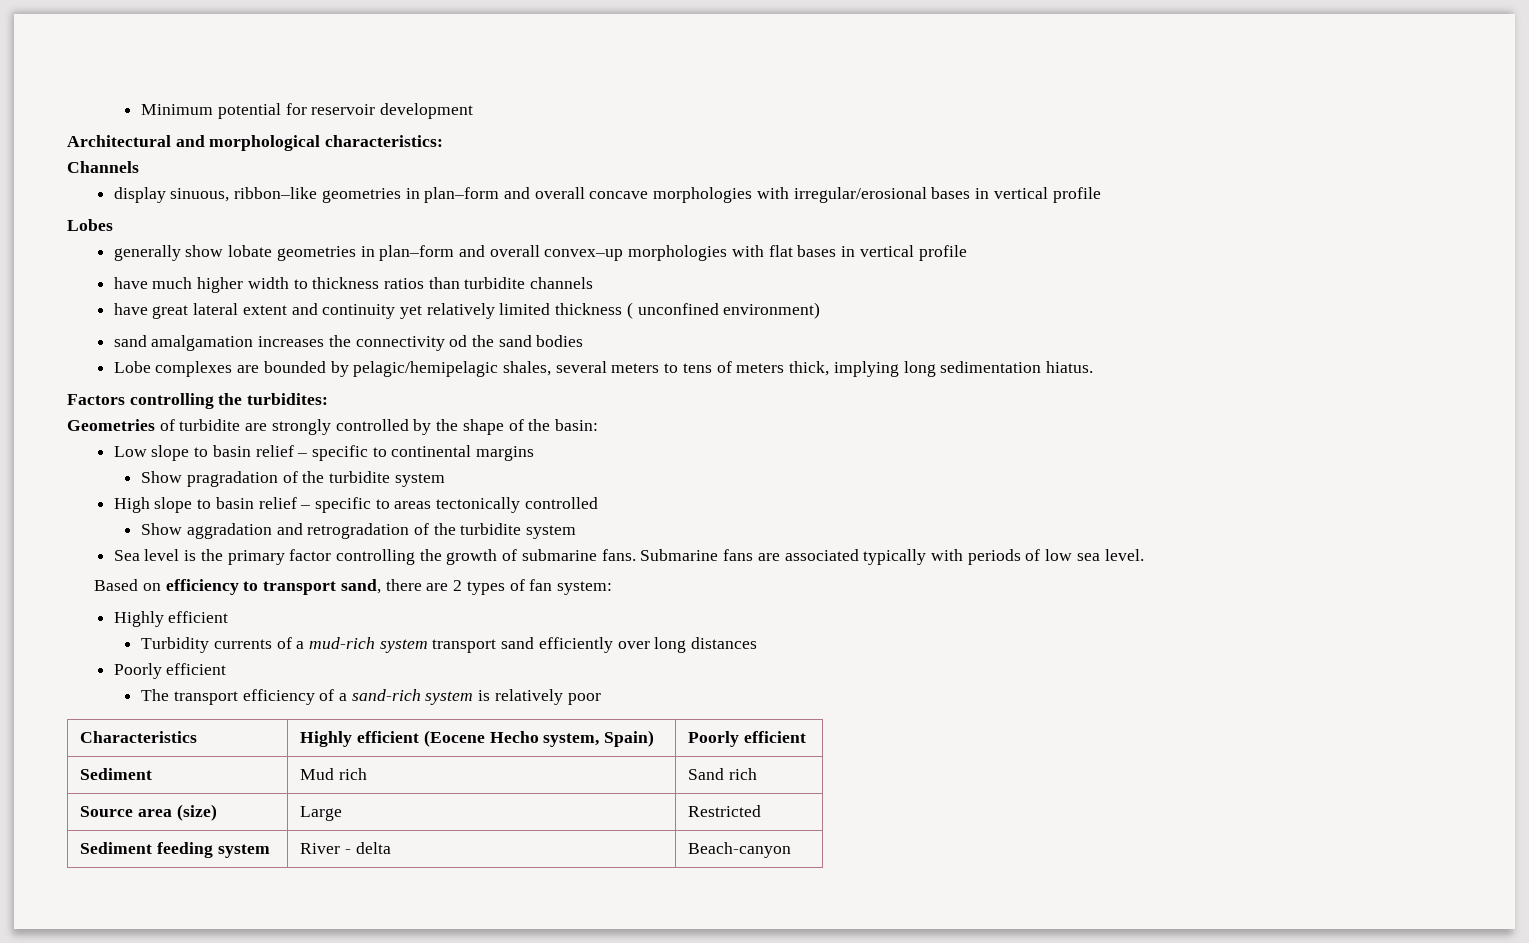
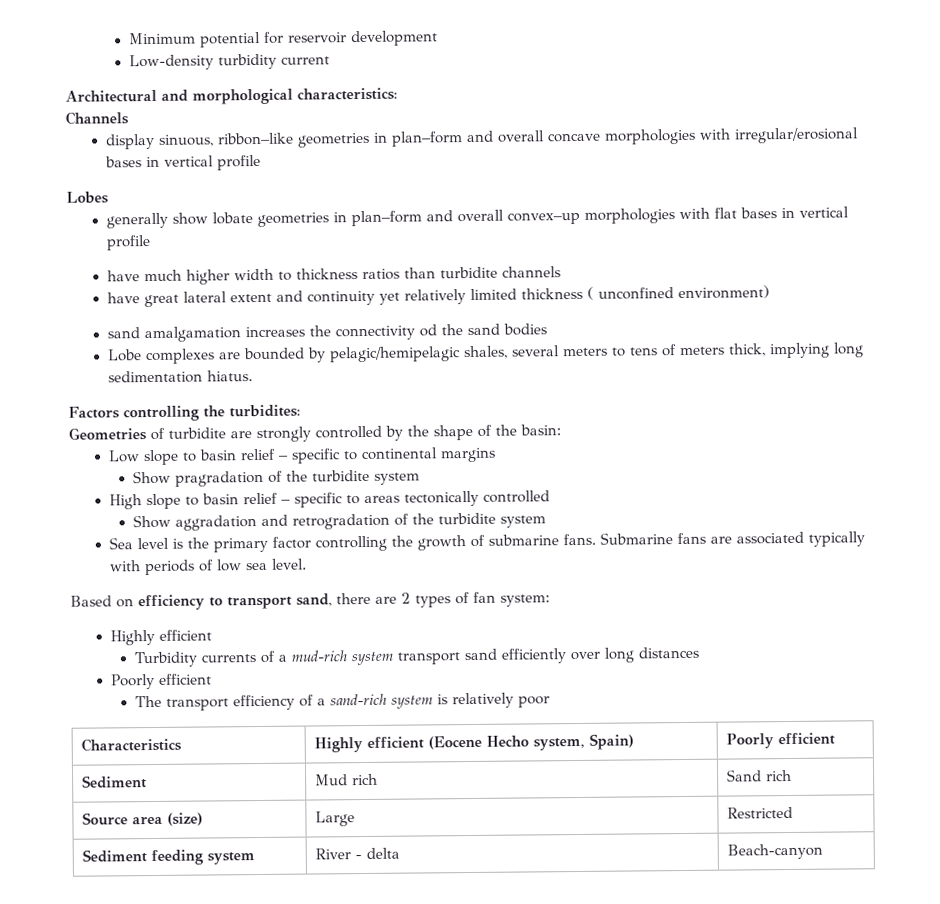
+ Low-density turbidity current

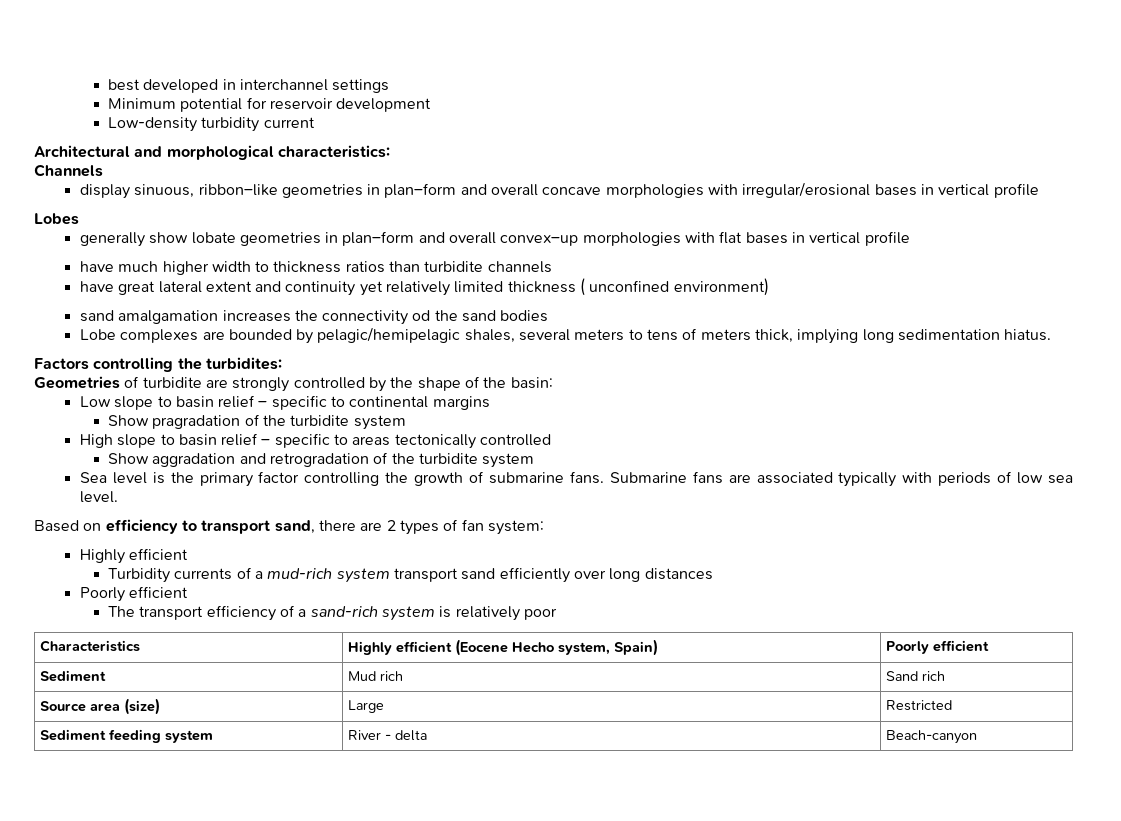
+ best developed in interchannel settings

